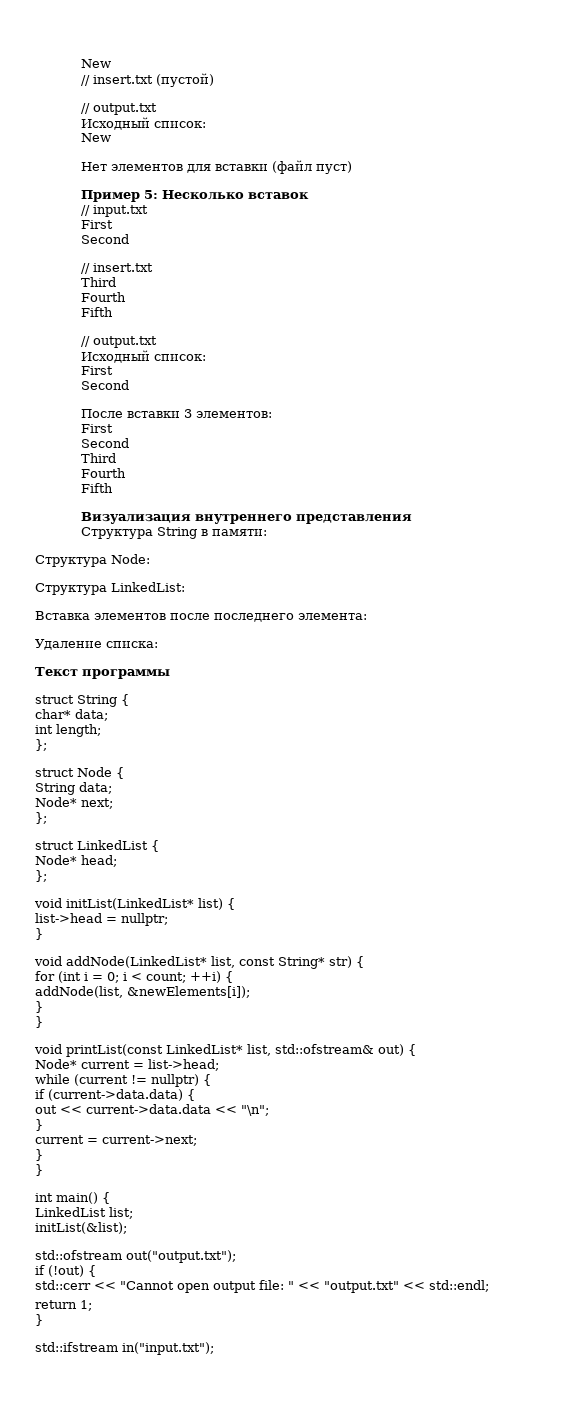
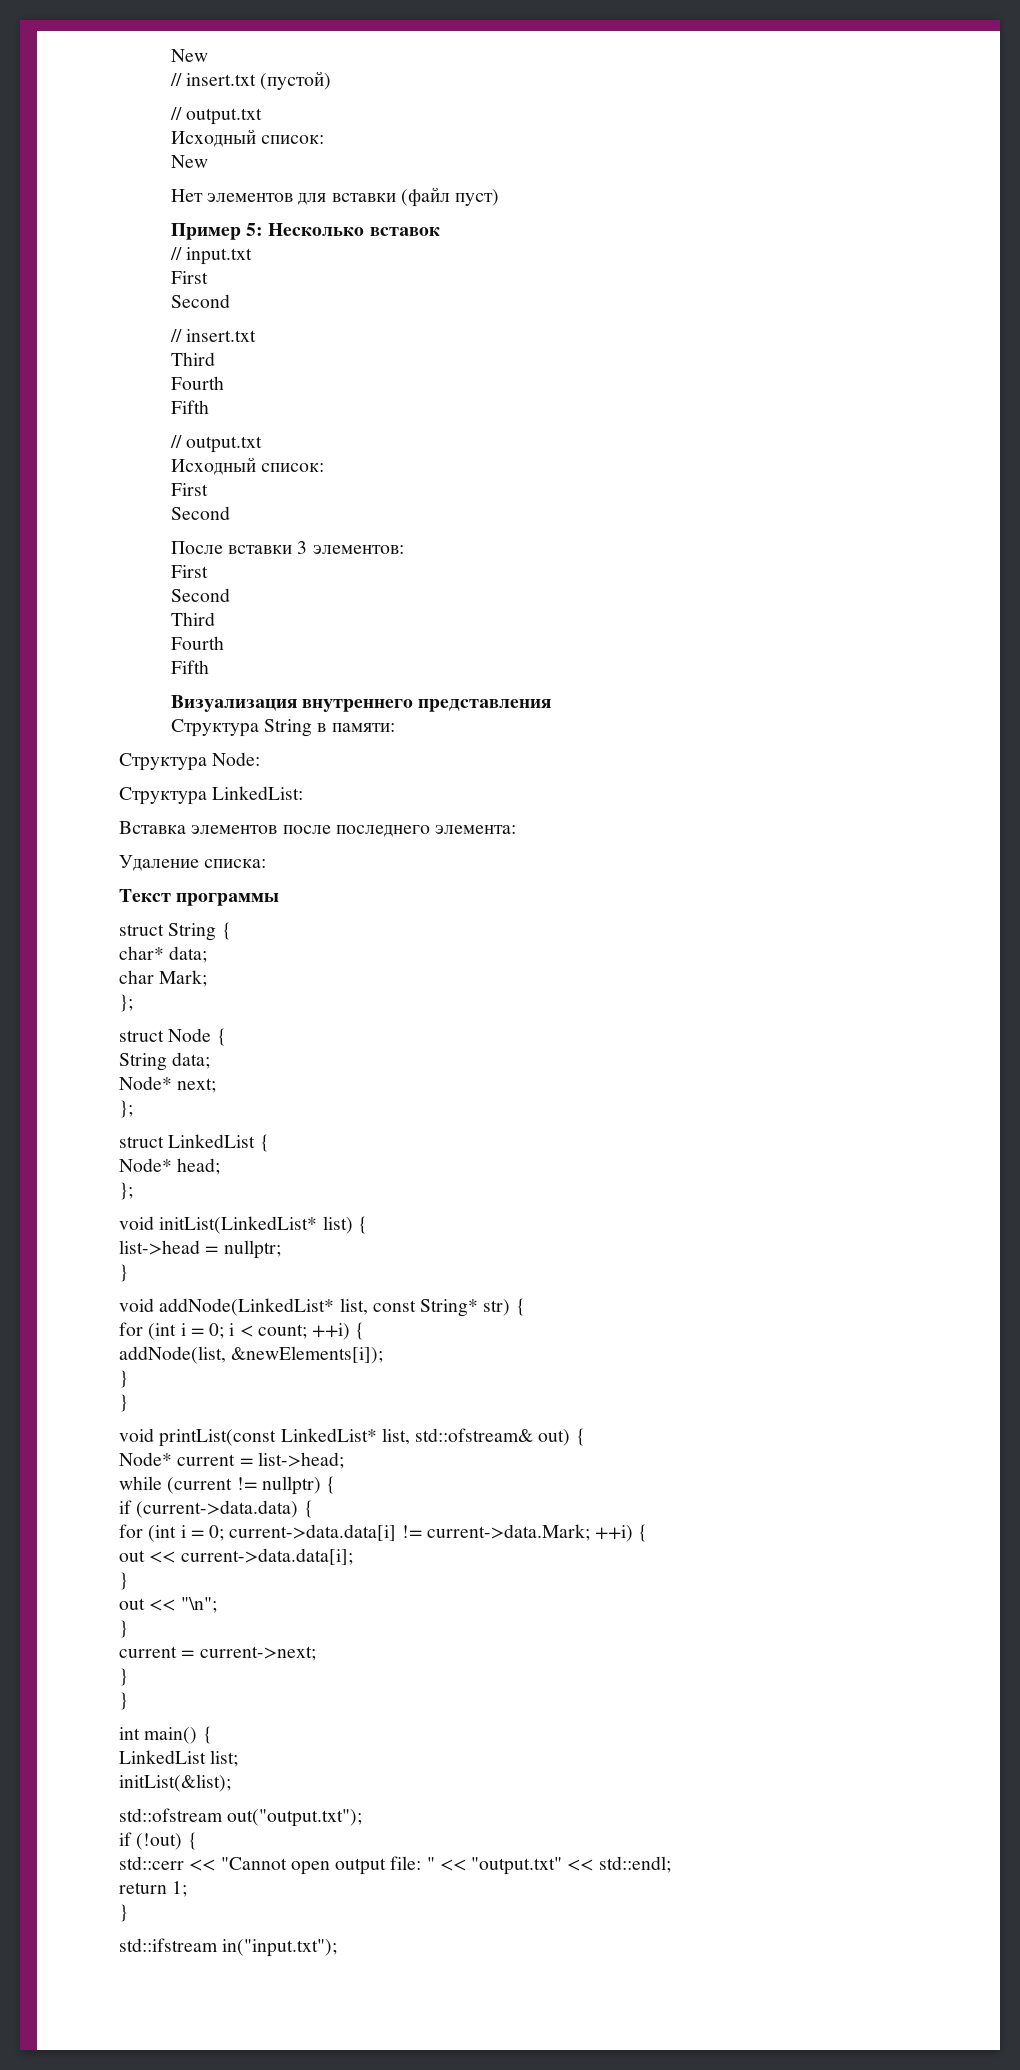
- int length;
+ char Mark;
- out << current->data.data << "\n";
+ for (int i = 0; current->data.data[i] != current->data.Mark; ++i) {
+ out << current->data.data[i];
+ }
+ out << "\n";

